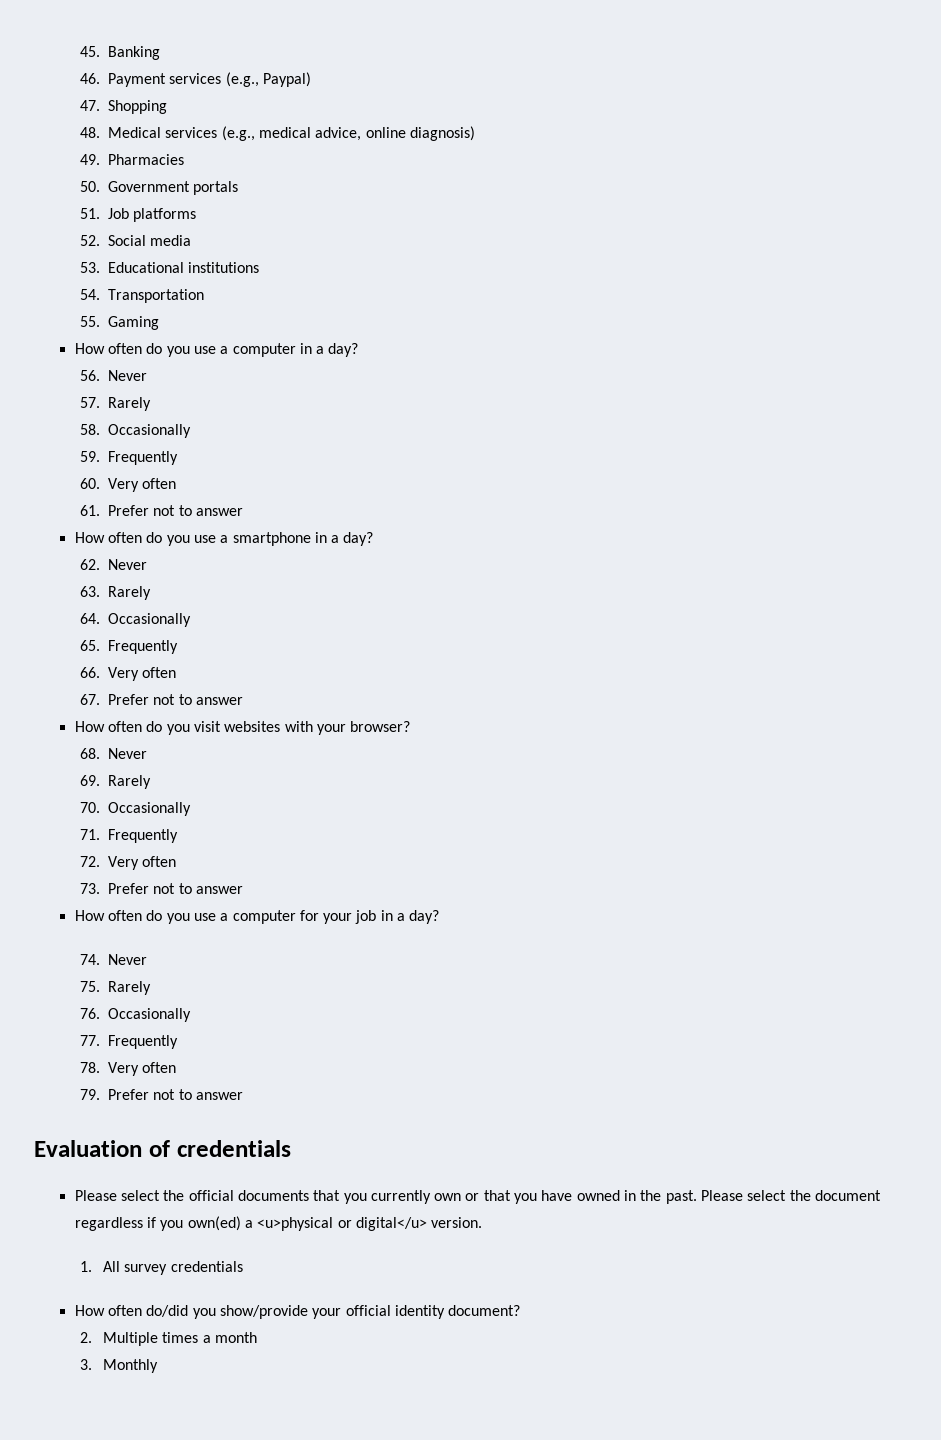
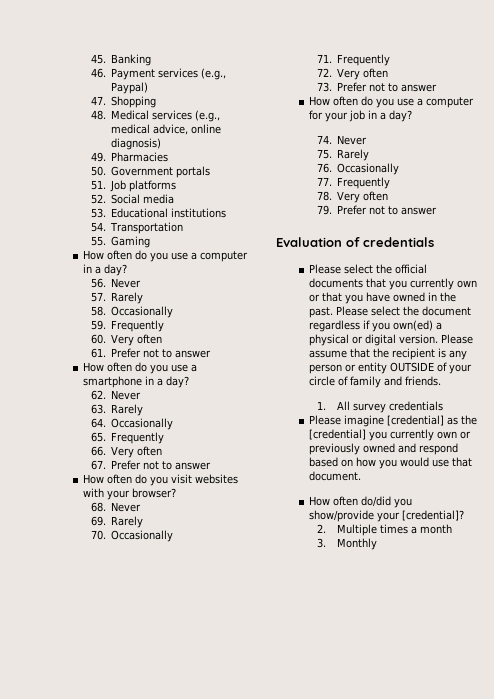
- Please select the document regardless if you own(ed) a <u>physical or digital</u> version.
+ Please select the document regardless if you own(ed) a physical or digital version. Please assume that the recipient is any person or entity OUTSIDE of your circle of family and friends.
  1. All survey credentials
+ Please imagine [credential] as the [credential] you currently own or previously owned and respond based on how you would use that document.
- How often do/did you show/provide your official identity document?
+ How often do/did you show/provide your [credential]?

